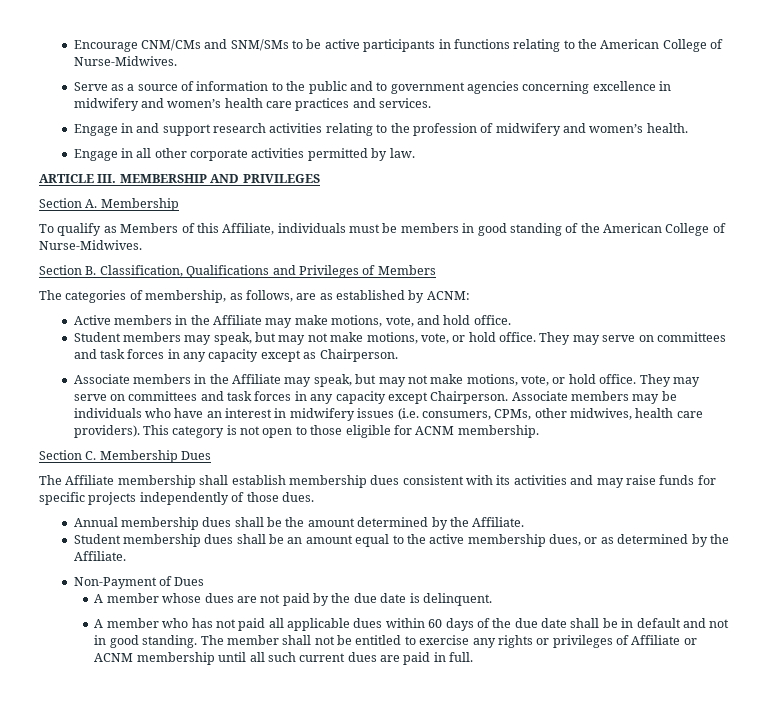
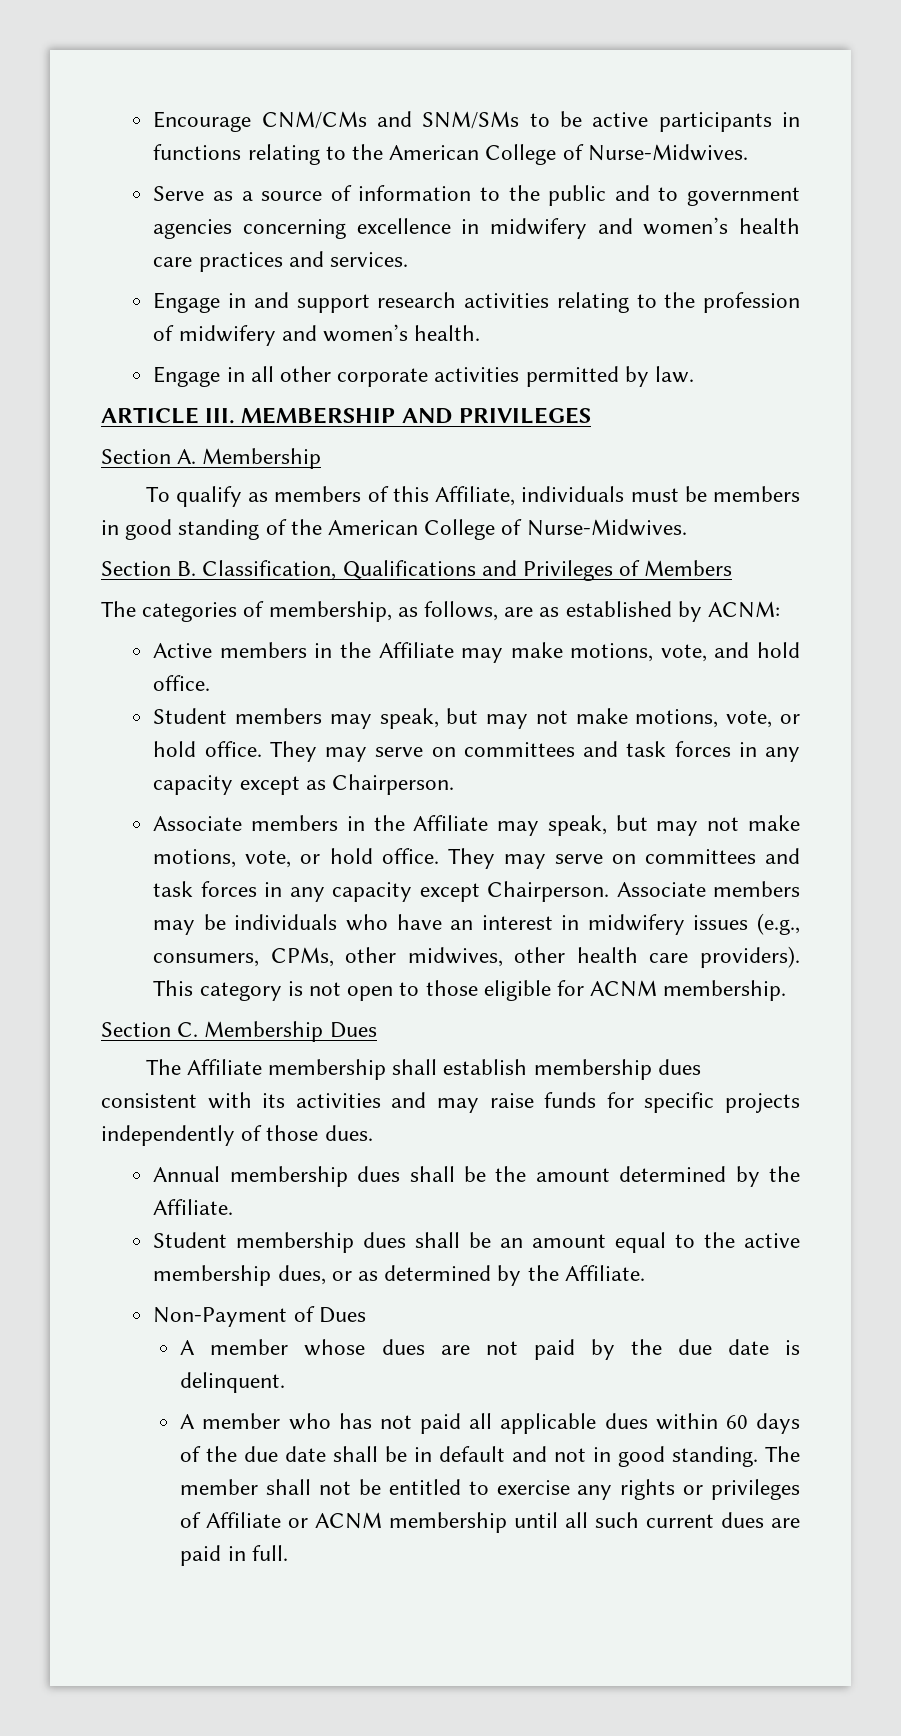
- To qualify as Members of this Affiliate, individuals must be members in good standing of the American College of Nurse-Midwives.
+ To qualify as members of this Affiliate, individuals must be members in good standing of the American College of Nurse-Midwives.
- Associate members may be individuals who have an interest in midwifery issues (i.e. consumers, CPMs, other midwives, health care providers).
+ Associate members may be individuals who have an interest in midwifery issues (e.g., consumers, CPMs, other midwives, other health care providers).

